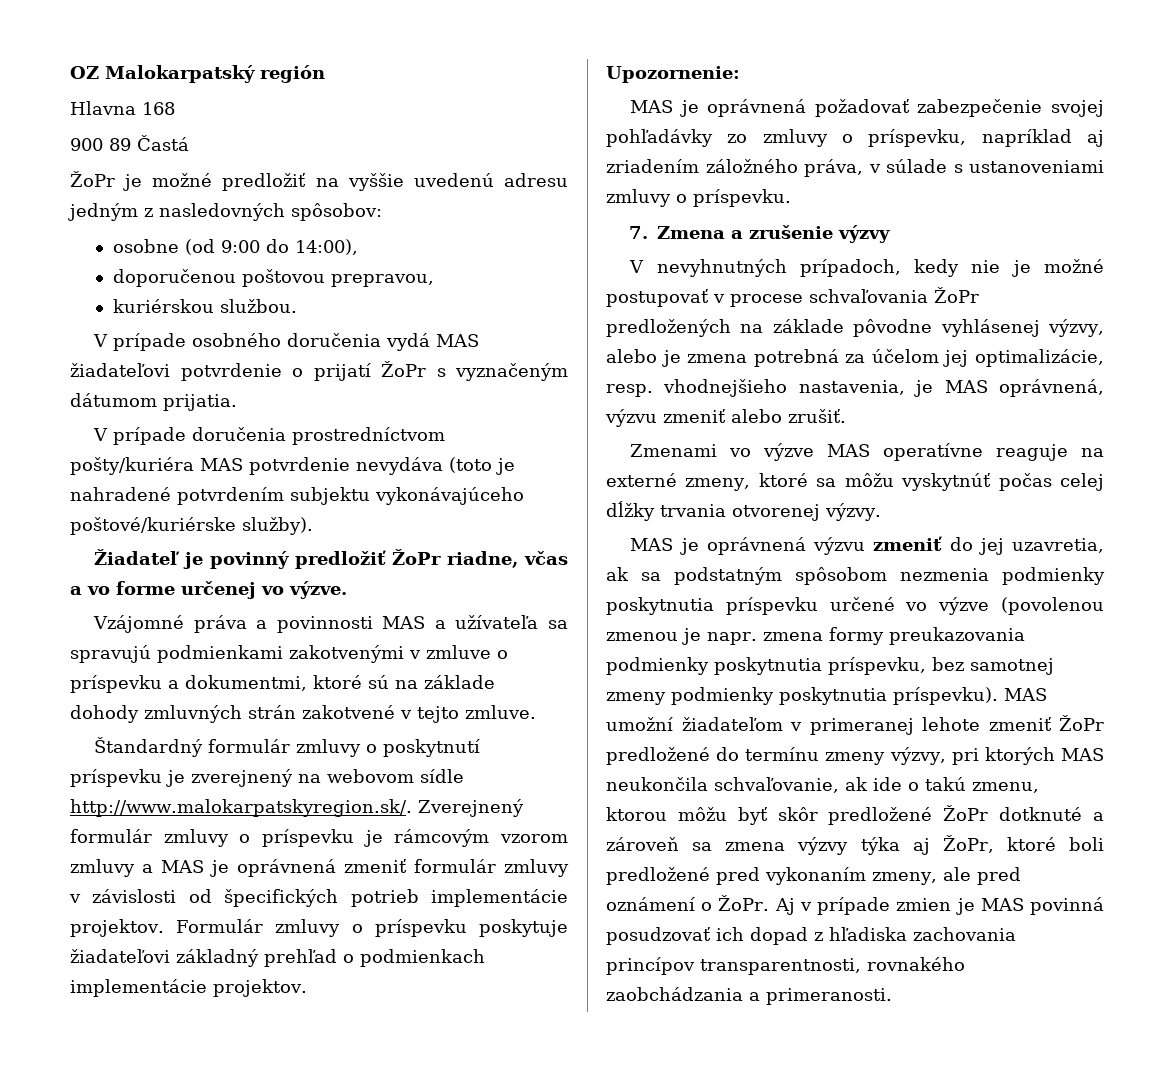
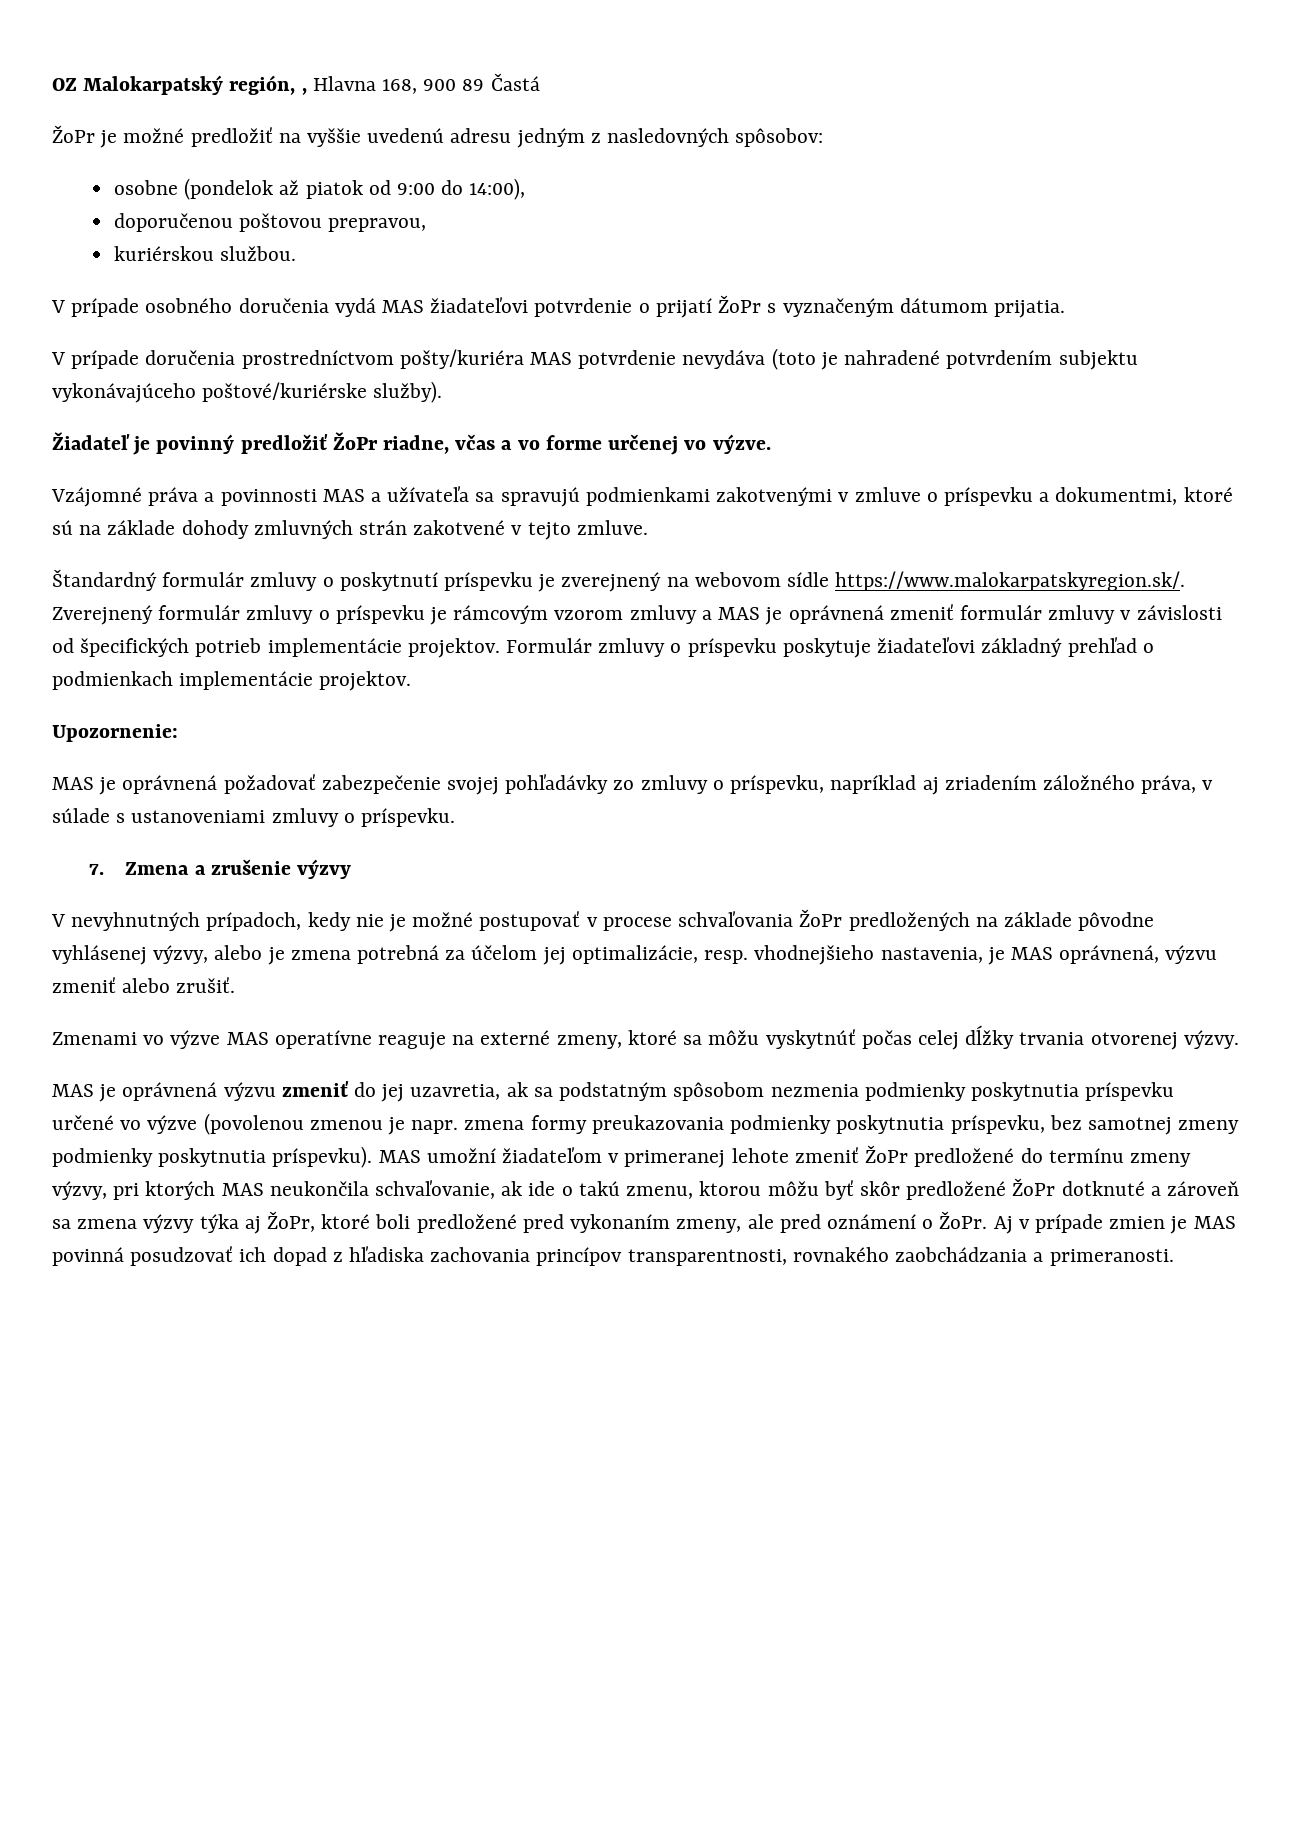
- OZ Malokarpatský región
- Hlavna 168
- 900 89 Častá
+ OZ Malokarpatský región, , Hlavna 168, 900 89 Častá
- osobne (od 9:00 do 14:00),
+ osobne (pondelok až piatok od 9:00 do 14:00),
- Štandardný formulár zmluvy o poskytnutí príspevku je zverejnený na webovom sídle http://www.malokarpatskyregion.sk/. Zverejnený formulár zmluvy o príspevku je rámcovým vzorom zmluvy a MAS je oprávnená zmeniť formulár zmluvy v závislosti od špecifických potrieb implementácie projektov.
+ Štandardný formulár zmluvy o poskytnutí príspevku je zverejnený na webovom sídle https://www.malokarpatskyregion.sk/. Zverejnený formulár zmluvy o príspevku je rámcovým vzorom zmluvy a MAS je oprávnená zmeniť formulár zmluvy v závislosti od špecifických potrieb implementácie projektov.

